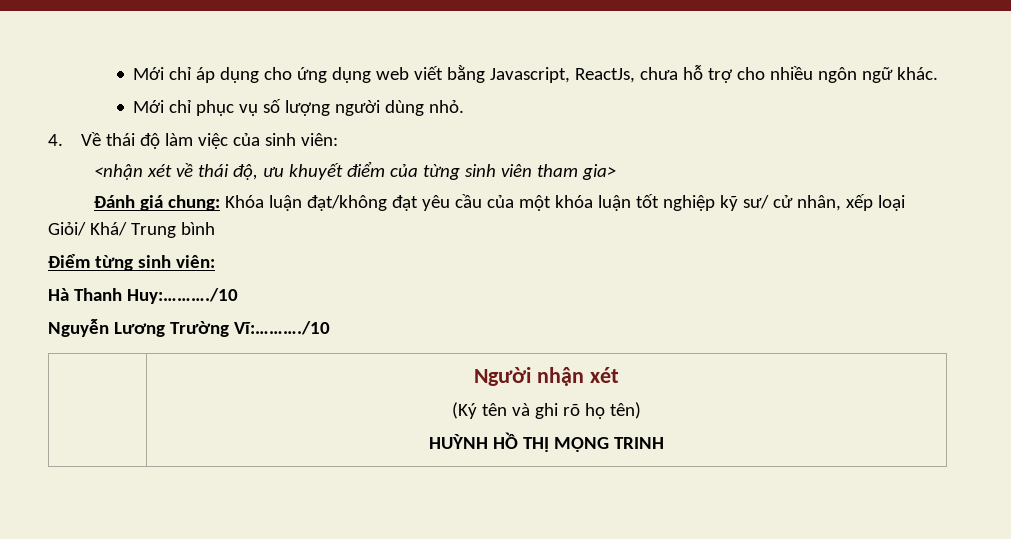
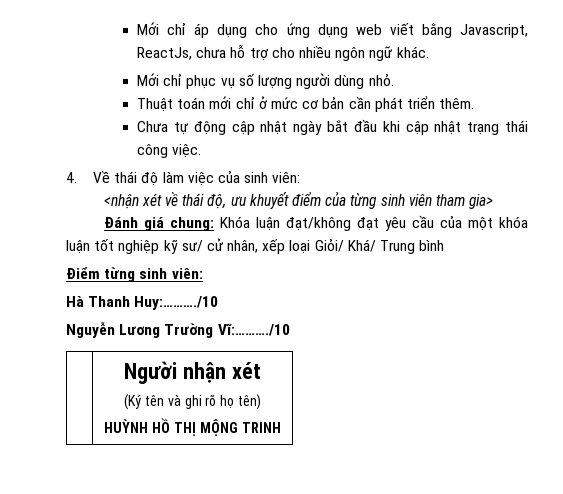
+ Thuật toán mới chỉ ở mức cơ bản cần phát triển thêm.
+ Chưa tự động cập nhật ngày bắt đầu khi cập nhật trạng thái công việc.

